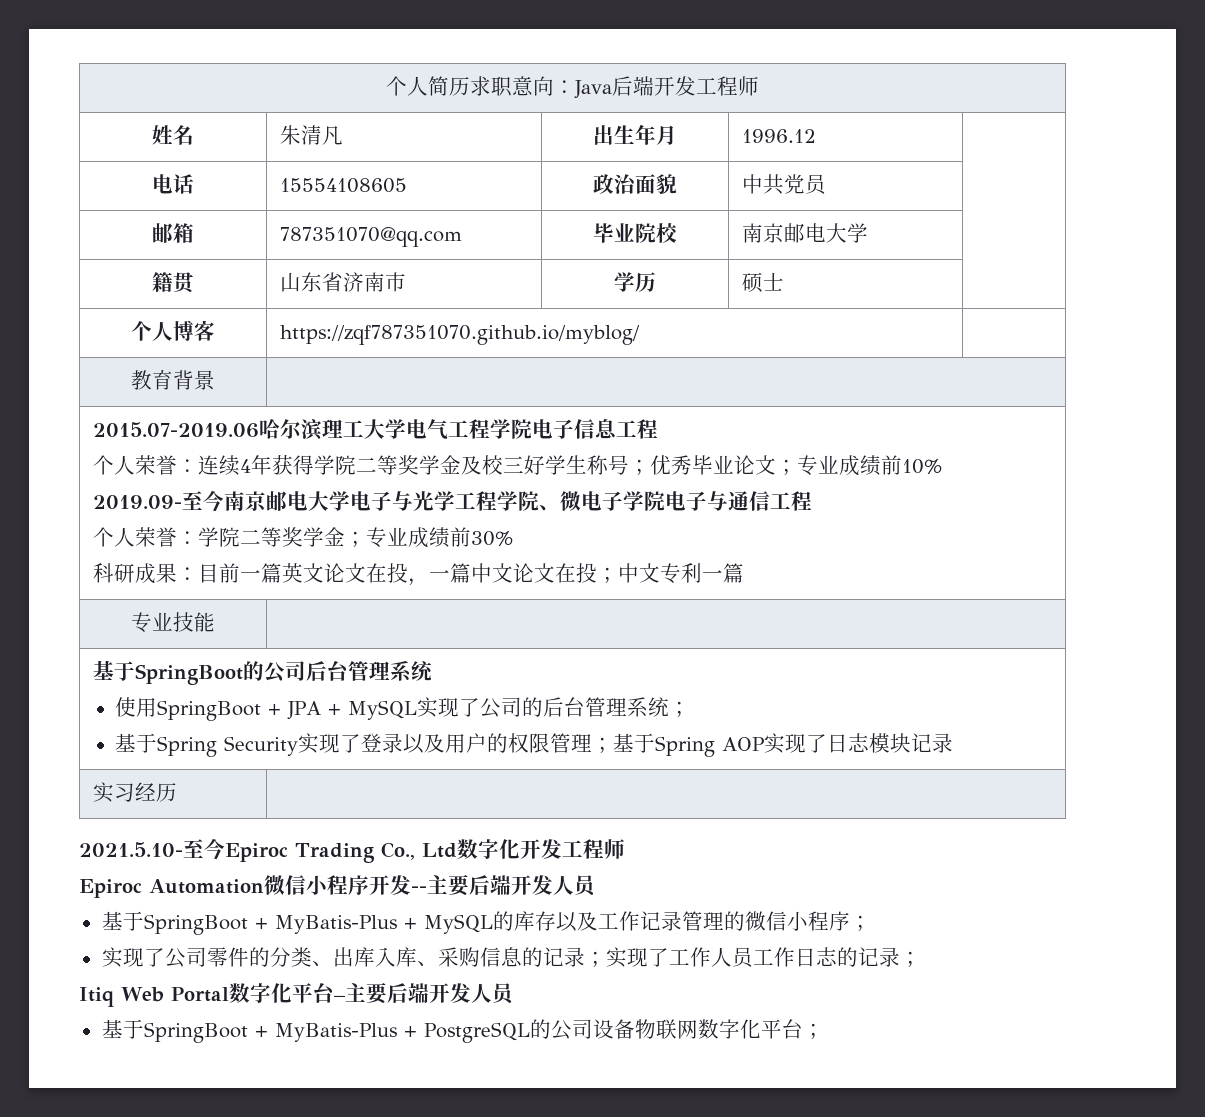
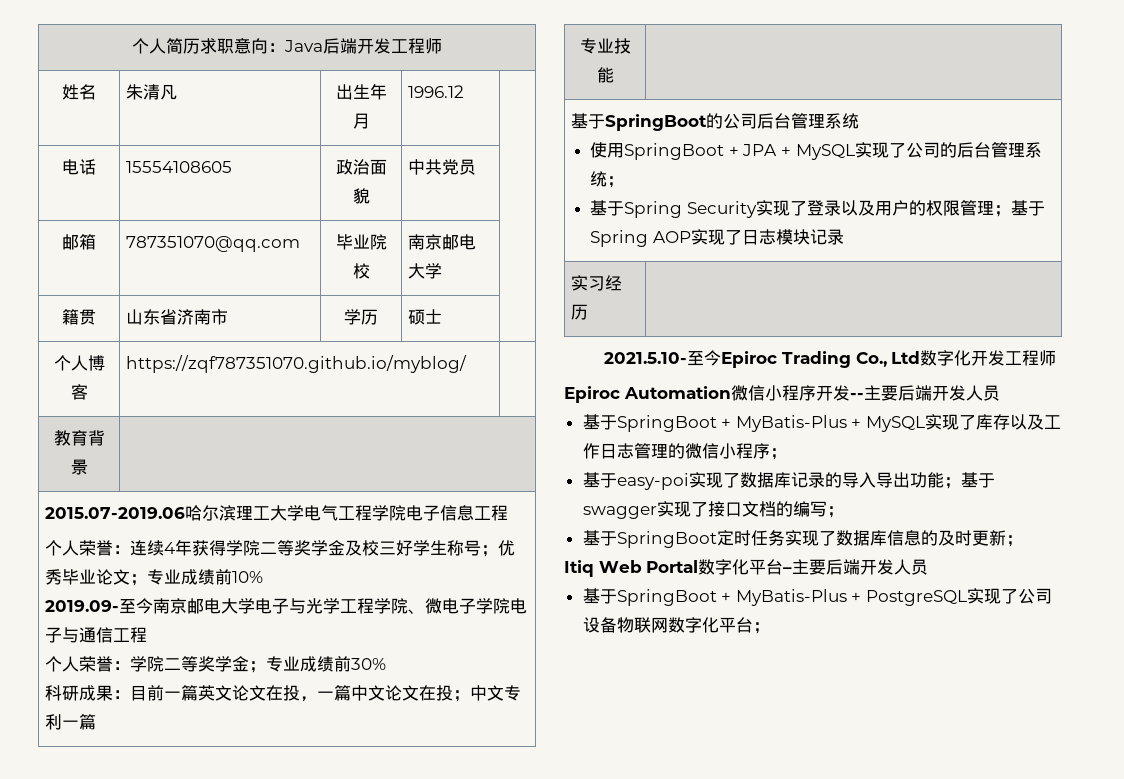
- 基于SpringBoot + MyBatis-Plus + MySQL的库存以及工作记录管理的微信小程序；
+ 基于SpringBoot + MyBatis-Plus + MySQL实现了库存以及工作日志管理的微信小程序；
- 实现了公司零件的分类、出库入库、采购信息的记录；实现了工作人员工作日志的记录；
+ 基于easy-poi实现了数据库记录的导入导出功能；基于swagger实现了接口文档的编写；
+ 基于SpringBoot定时任务实现了数据库信息的及时更新；
- 基于SpringBoot + MyBatis-Plus + PostgreSQL的公司设备物联网数字化平台；
+ 基于SpringBoot + MyBatis-Plus + PostgreSQL实现了公司设备物联网数字化平台；

